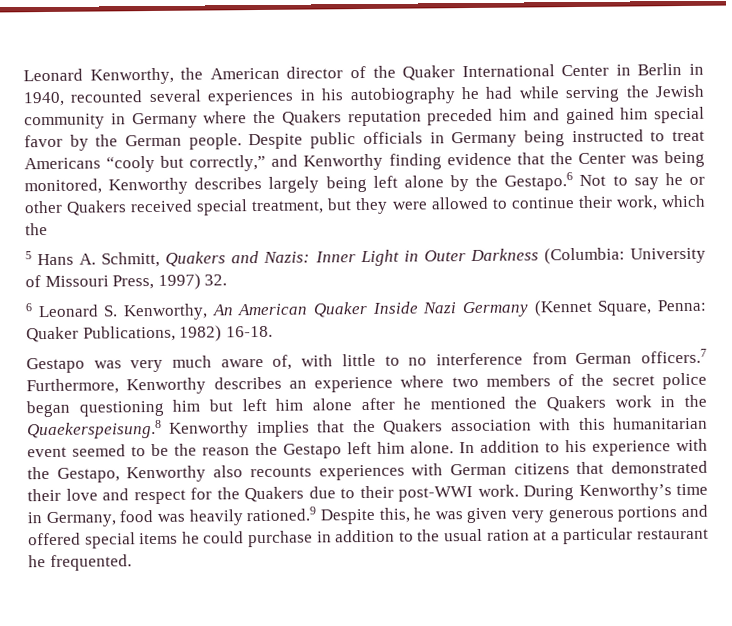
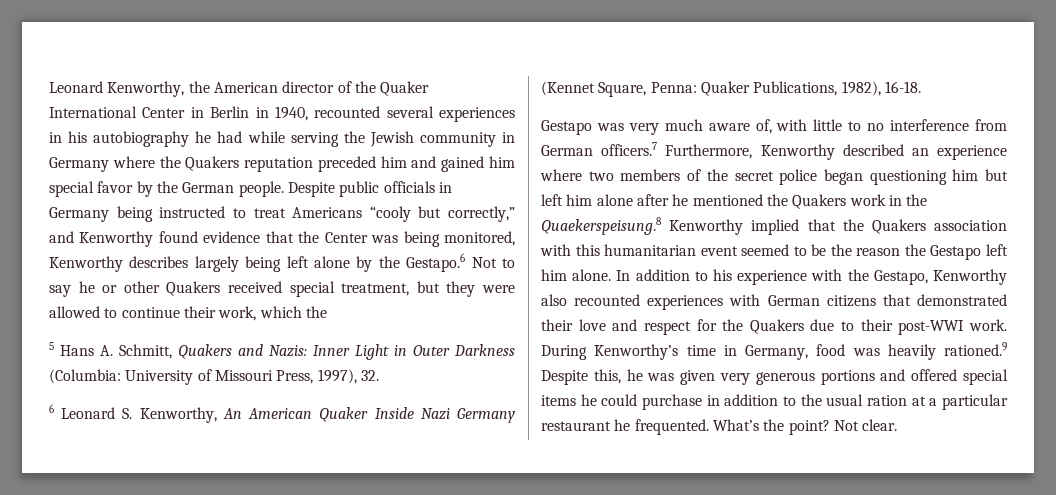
- Despite public officials in Germany being instructed to treat Americans “cooly but correctly,” and Kenworthy finding evidence that the Center was being monitored, Kenworthy describes largely being left alone by the Gestapo.6 Not to say he or other Quakers received special treatment, but they were allowed to continue their work, which the
+ Despite public officials in Germany being instructed to treat Americans “cooly but correctly,” and Kenworthy found evidence that the Center was being monitored, Kenworthy describes largely being left alone by the Gestapo.6 Not to say he or other Quakers received special treatment, but they were allowed to continue their work, which the
- 5 Hans A. Schmitt, Quakers and Nazis: Inner Light in Outer Darkness (Columbia: University of Missouri Press, 1997) 32.
+ 5 Hans A. Schmitt, Quakers and Nazis: Inner Light in Outer Darkness (Columbia: University of Missouri Press, 1997), 32.
- 6 Leonard S. Kenworthy, An American Quaker Inside Nazi Germany (Kennet Square, Penna: Quaker Publications, 1982) 16-18.
+ 6 Leonard S. Kenworthy, An American Quaker Inside Nazi Germany (Kennet Square, Penna: Quaker Publications, 1982), 16-18.
- Gestapo was very much aware of, with little to no interference from German officers.7 Furthermore, Kenworthy describes an experience where two members of the secret police began questioning him but left him alone after he mentioned the Quakers work in the Quaekerspeisung.8 Kenworthy implies that the Quakers association with this humanitarian event seemed to be the reason the Gestapo left him alone.
+ Gestapo was very much aware of, with little to no interference from German officers.7 Furthermore, Kenworthy described an experience where two members of the secret police began questioning him but left him alone after he mentioned the Quakers work in the Quaekerspeisung.8 Kenworthy implied that the Quakers association with this humanitarian event seemed to be the reason the Gestapo left him alone.
- In addition to his experience with the Gestapo, Kenworthy also recounts experiences with German citizens that demonstrated their love and respect for the Quakers due to their post-WWI work.
+ In addition to his experience with the Gestapo, Kenworthy also recounted experiences with German citizens that demonstrated their love and respect for the Quakers due to their post-WWI work.
+ What’s the point? Not clear.

